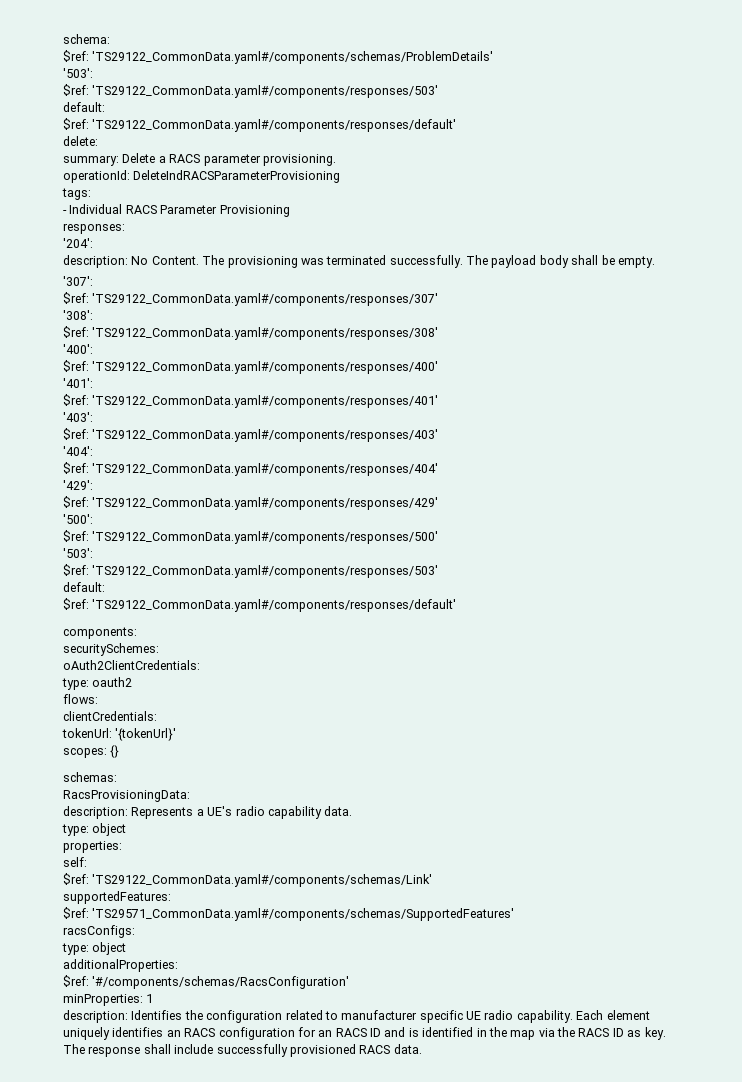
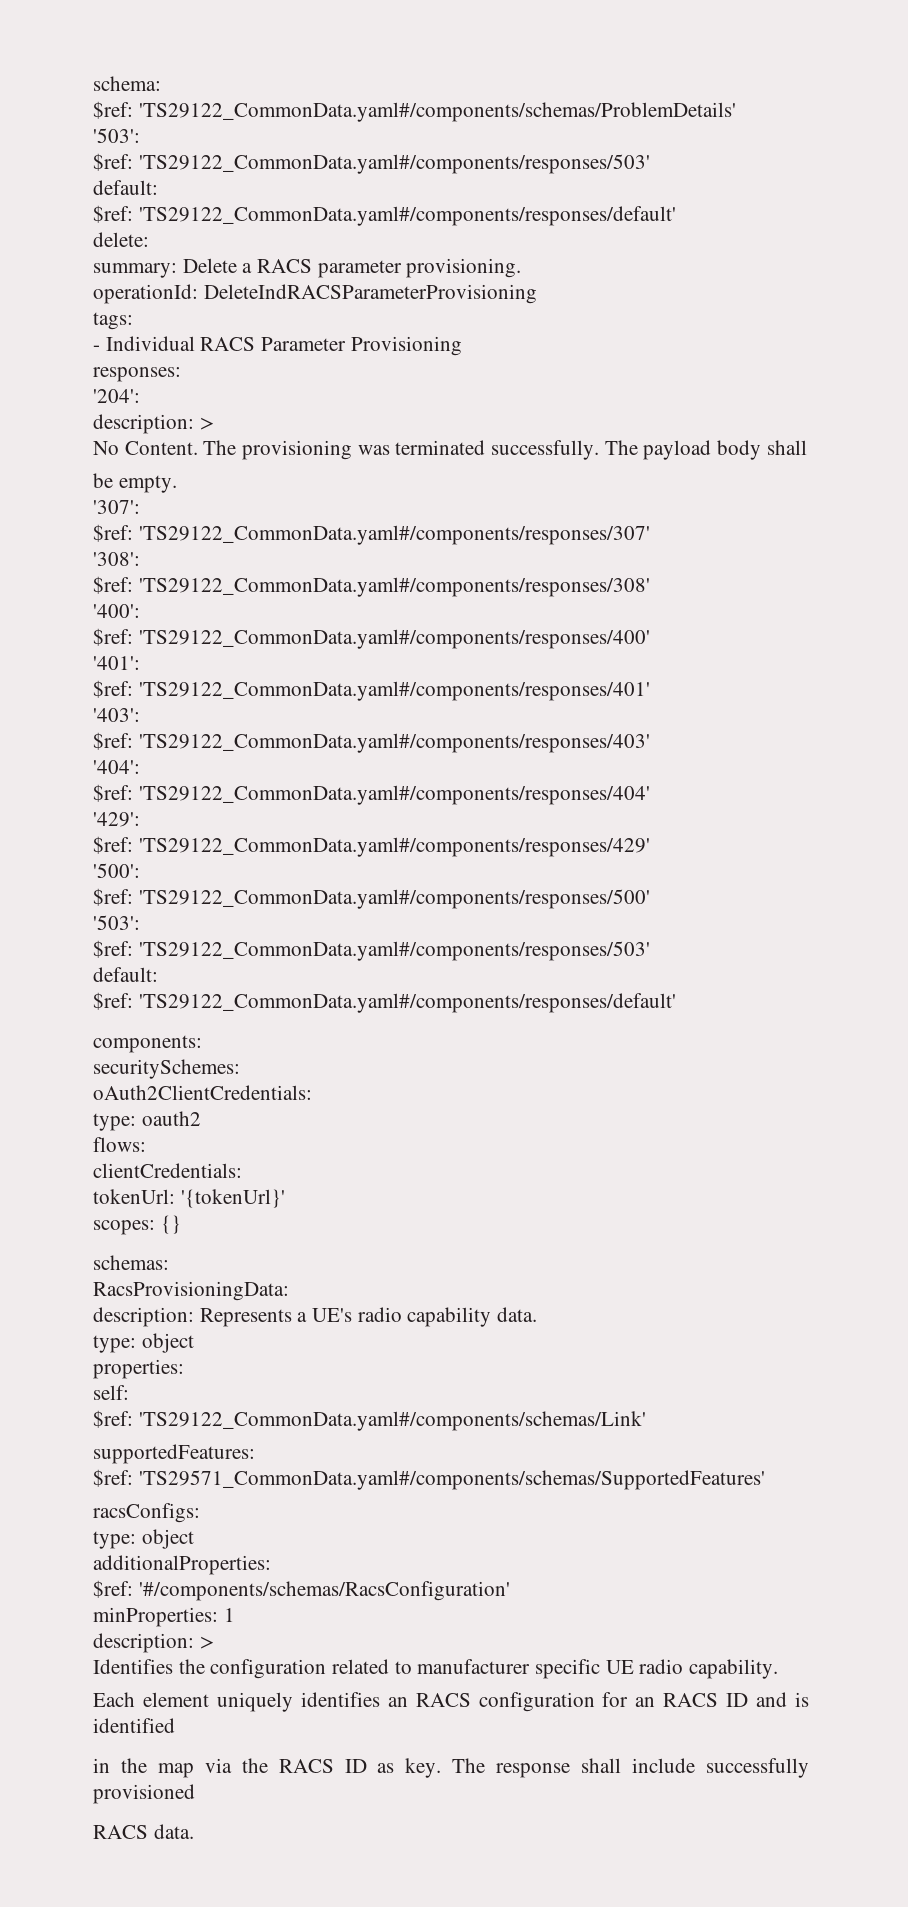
  '204':
- description: No Content.
+ description: >
+ No Content.
- The payload body shall be empty.
+ The payload body shall
+ be empty.
  minProperties: 1
- description: Identifies the configuration related to manufacturer specific UE radio capability. Each element uniquely identifies an RACS configuration for an RACS ID and is identified in the map via the RACS ID as key.
+ description: >
+ Identifies the configuration related to manufacturer specific UE radio capability.
+ Each element uniquely identifies an RACS configuration for an RACS ID and is identified
+ in the map via the RACS ID as key.
- The response shall include successfully provisioned RACS data.
+ The response shall include successfully provisioned
+ RACS data.

